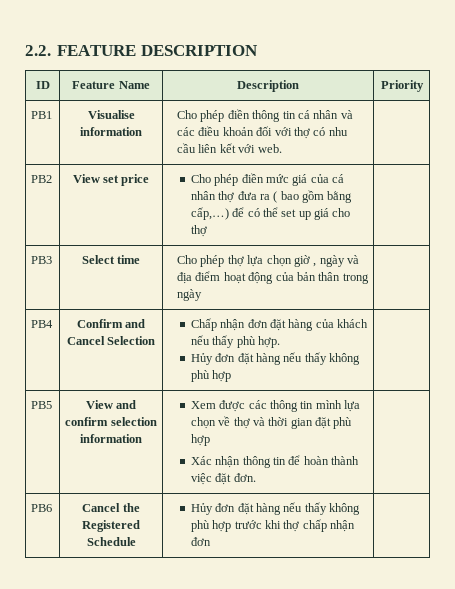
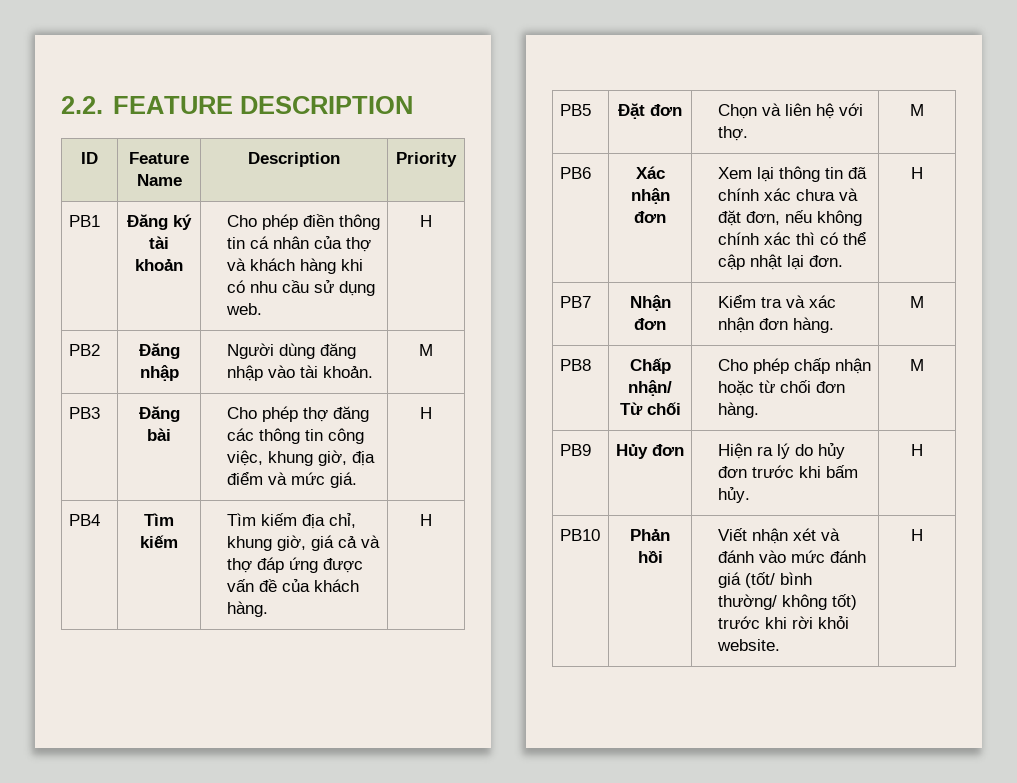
- PB1 | Visualise information | Cho phép điền thông tin cá nhân và các điều khoản đối với thợ có nhu cầu liên kết với web. |
+ PB1 | Đăng ký tài khoản | Cho phép điền thông tin cá nhân của thợ và khách hàng khi có nhu cầu sử dụng web. | H
- PB2 | View set price | Cho phép điền mức giá của cá nhân thợ đưa ra ( bao gồm bằng cấp,…) để có thể set up giá cho thợ |
+ PB2 | Đăng nhập | Người dùng đăng nhập vào tài khoản. | M
- PB3 | Select time | Cho phép thợ lựa chọn giờ , ngày và địa điểm hoạt động của bản thân trong ngày |
- PB4 | Confirm and Cancel Selection | Chấp nhận đơn đặt hàng của khách nếu thấy phù hợp.
- Hủy đơn đặt hàng nếu thấy không phù hợp |
- PB5 | View and confirm selection information | Xem được các thông tin mình lựa chọn về thợ và thời gian đặt phù hợp
- Xác nhận thông tin để hoàn thành việc đặt đơn. |
- PB6 | Cancel the Registered Schedule | Hủy đơn đặt hàng nếu thấy không phù hợp trước khi thợ chấp nhận đơn |
+ PB3 | Đăng bài | Cho phép thợ đăng các thông tin công việc, khung giờ, địa điểm và mức giá. | H
+ PB4 | Tìm kiếm | Tìm kiếm địa chỉ, khung giờ, giá cả và thợ đáp ứng được vấn đề của khách hàng. | H
+ PB5 | Đặt đơn | Chọn và liên hệ với thợ. | M
+ PB6 | Xác nhận đơn | Xem lại thông tin đã chính xác chưa và đặt đơn, nếu không chính xác thì có thể cập nhật lại đơn. | H
+ PB7 | Nhận đơn | Kiểm tra và xác nhận đơn hàng. | M
+ PB8 | Chấp nhận/ Từ chối | Cho phép chấp nhận hoặc từ chối đơn hàng. | M
+ PB9 | Hủy đơn | Hiện ra lý do hủy đơn trước khi bấm hủy. | H
+ PB10 | Phản hồi | Viết nhận xét và đánh vào mức đánh giá (tốt/ bình thường/ không tốt) trước khi rời khỏi website. | H

